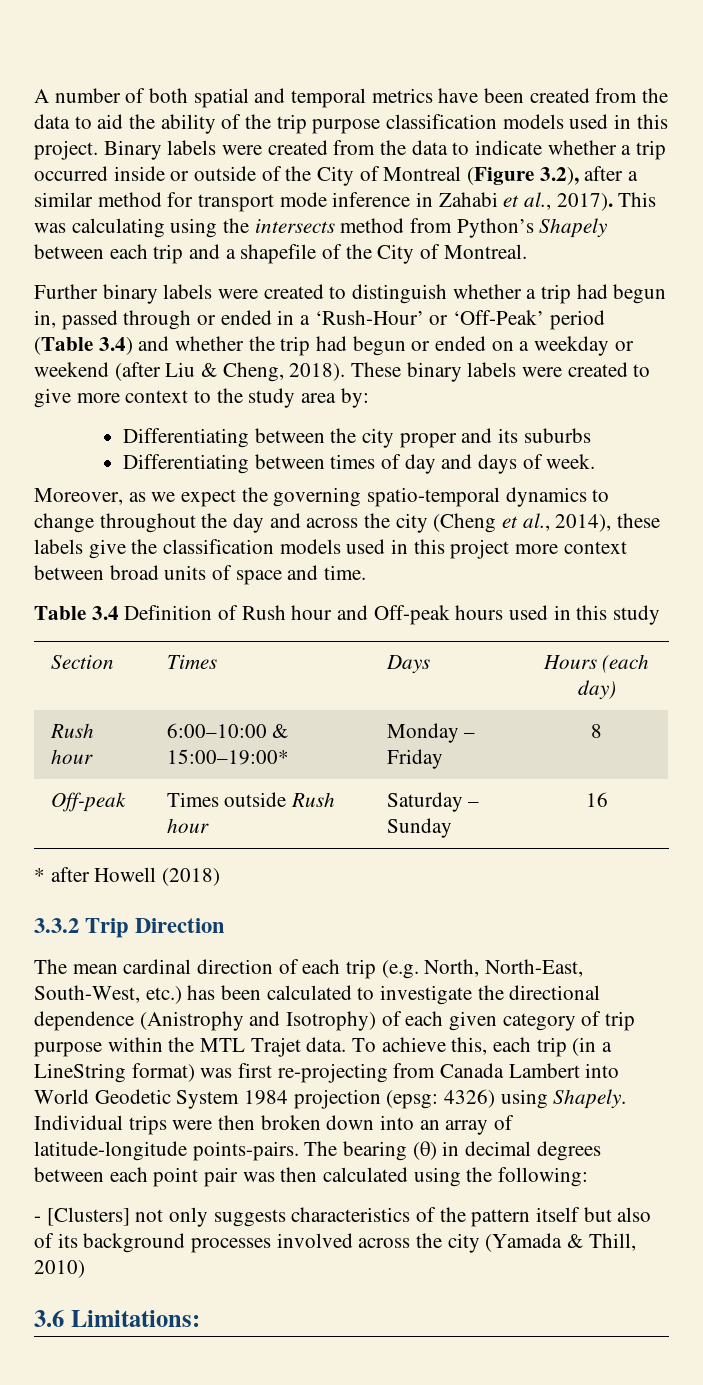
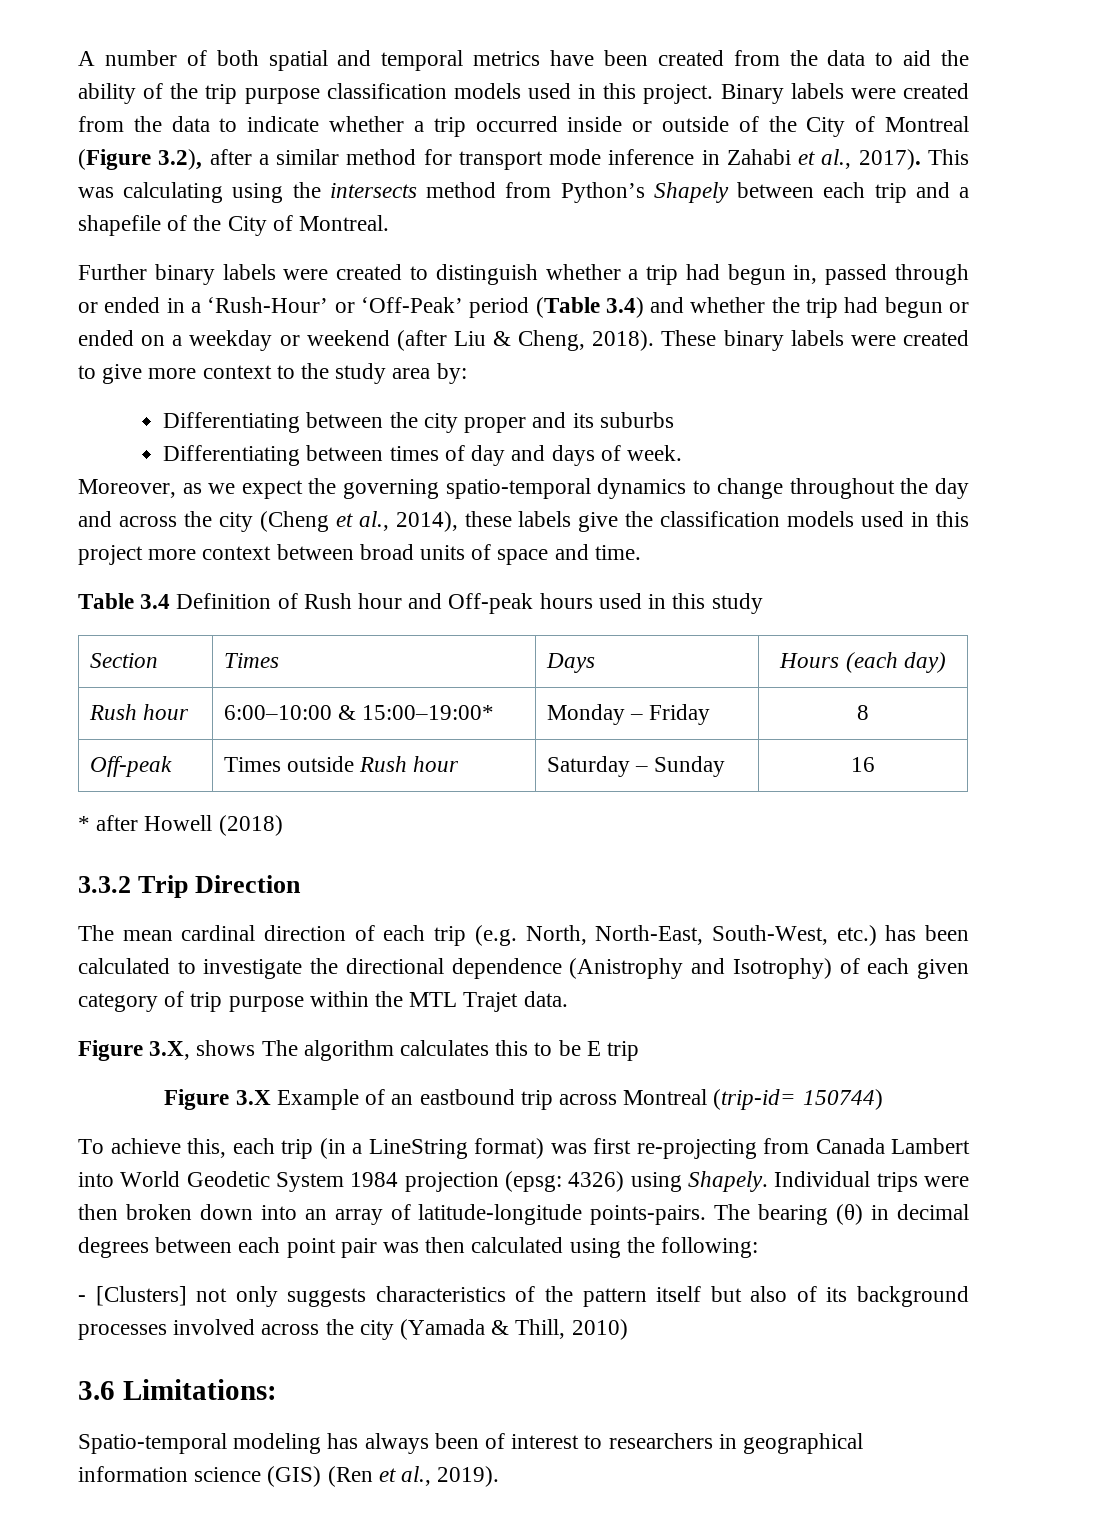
- The mean cardinal direction of each trip (e.g. North, North-East, South-West, etc.) has been calculated to investigate the directional dependence (Anistrophy and Isotrophy) of each given category of trip purpose within the MTL Trajet data. To achieve this, each trip (in a LineString format) was first re-projecting from Canada Lambert into World Geodetic System 1984 projection (epsg: 4326) using Shapely.
+ The mean cardinal direction of each trip (e.g. North, North-East, South-West, etc.) has been calculated to investigate the directional dependence (Anistrophy and Isotrophy) of each given category of trip purpose within the MTL Trajet data.
+ Figure 3.X, shows The algorithm calculates this to be E trip
+ Figure 3.X Example of an eastbound trip across Montreal (trip-id= 150744)
+ To achieve this, each trip (in a LineString format) was first re-projecting from Canada Lambert into World Geodetic System 1984 projection (epsg: 4326) using Shapely.
+ Spatio-temporal modeling has always been of interest to researchers in geographical information science (GIS) (Ren et al., 2019).

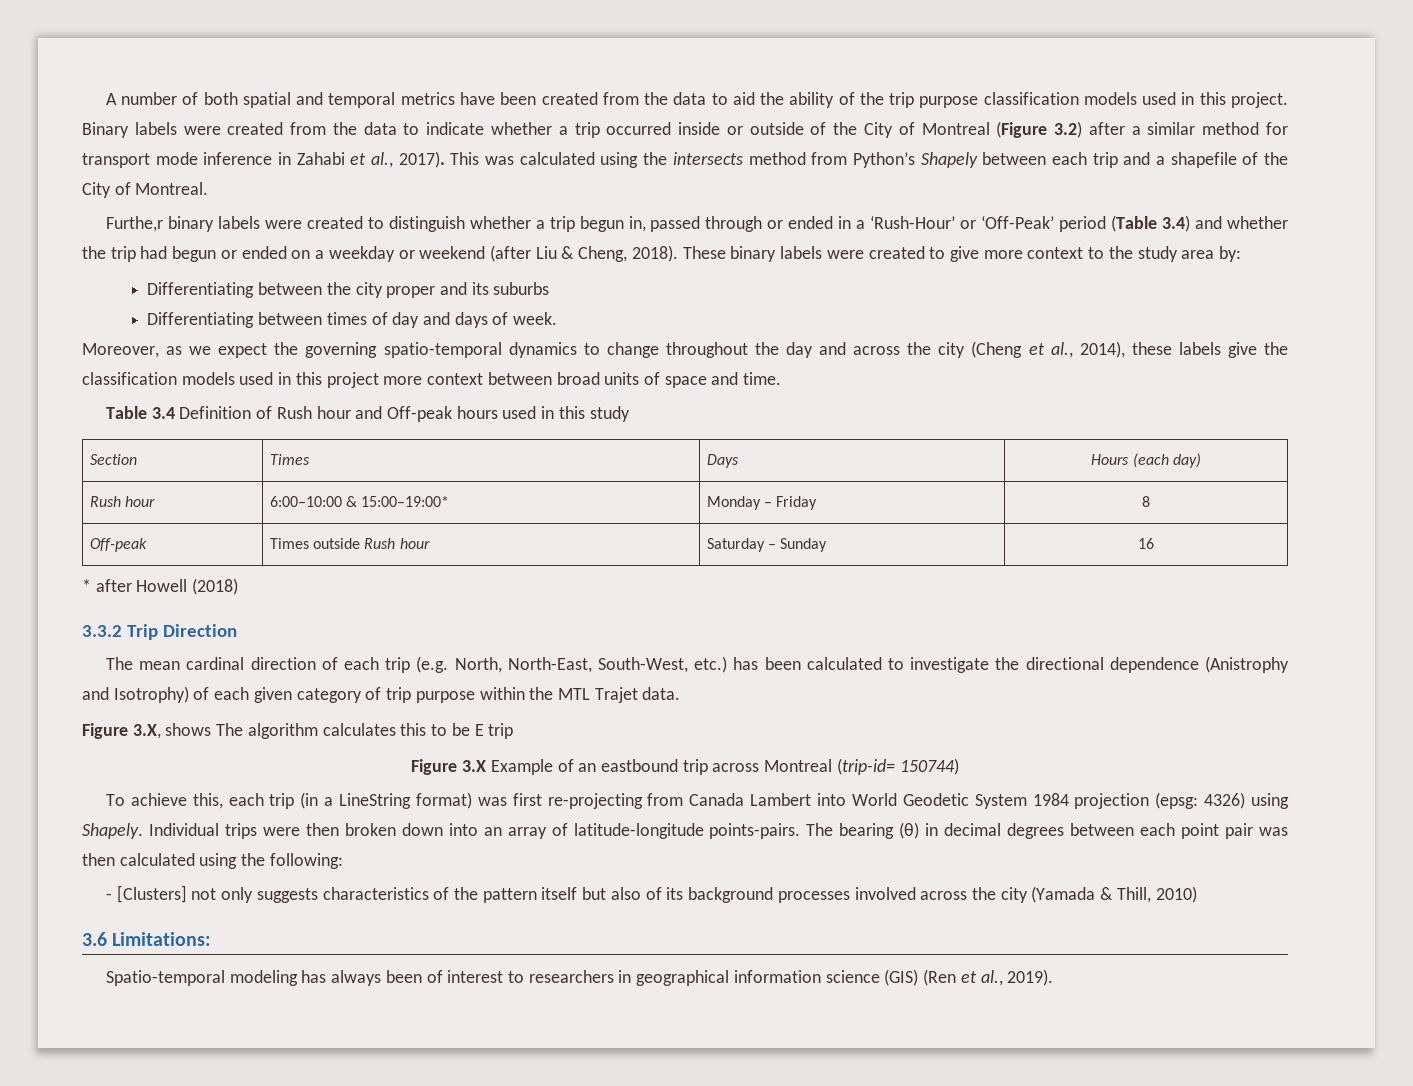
- Binary labels were created from the data to indicate whether a trip occurred inside or outside of the City of Montreal (Figure 3.2), after a similar method for transport mode inference in Zahabi et al., 2017).
+ Binary labels were created from the data to indicate whether a trip occurred inside or outside of the City of Montreal (Figure 3.2) after a similar method for transport mode inference in Zahabi et al., 2017).
- This was calculating using the intersects method from Python’s Shapely between each trip and a shapefile of the City of Montreal.
+ This was calculated using the intersects method from Python’s Shapely between each trip and a shapefile of the City of Montreal.
- Further binary labels were created to distinguish whether a trip had begun in, passed through or ended in a ‘Rush-Hour’ or ‘Off-Peak’ period (Table 3.4) and whether the trip had begun or ended on a weekday or weekend (after Liu & Cheng, 2018).
+ Furthe,r binary labels were created to distinguish whether a trip begun in, passed through or ended in a ‘Rush-Hour’ or ‘Off-Peak’ period (Table 3.4) and whether the trip had begun or ended on a weekday or weekend (after Liu & Cheng, 2018).

